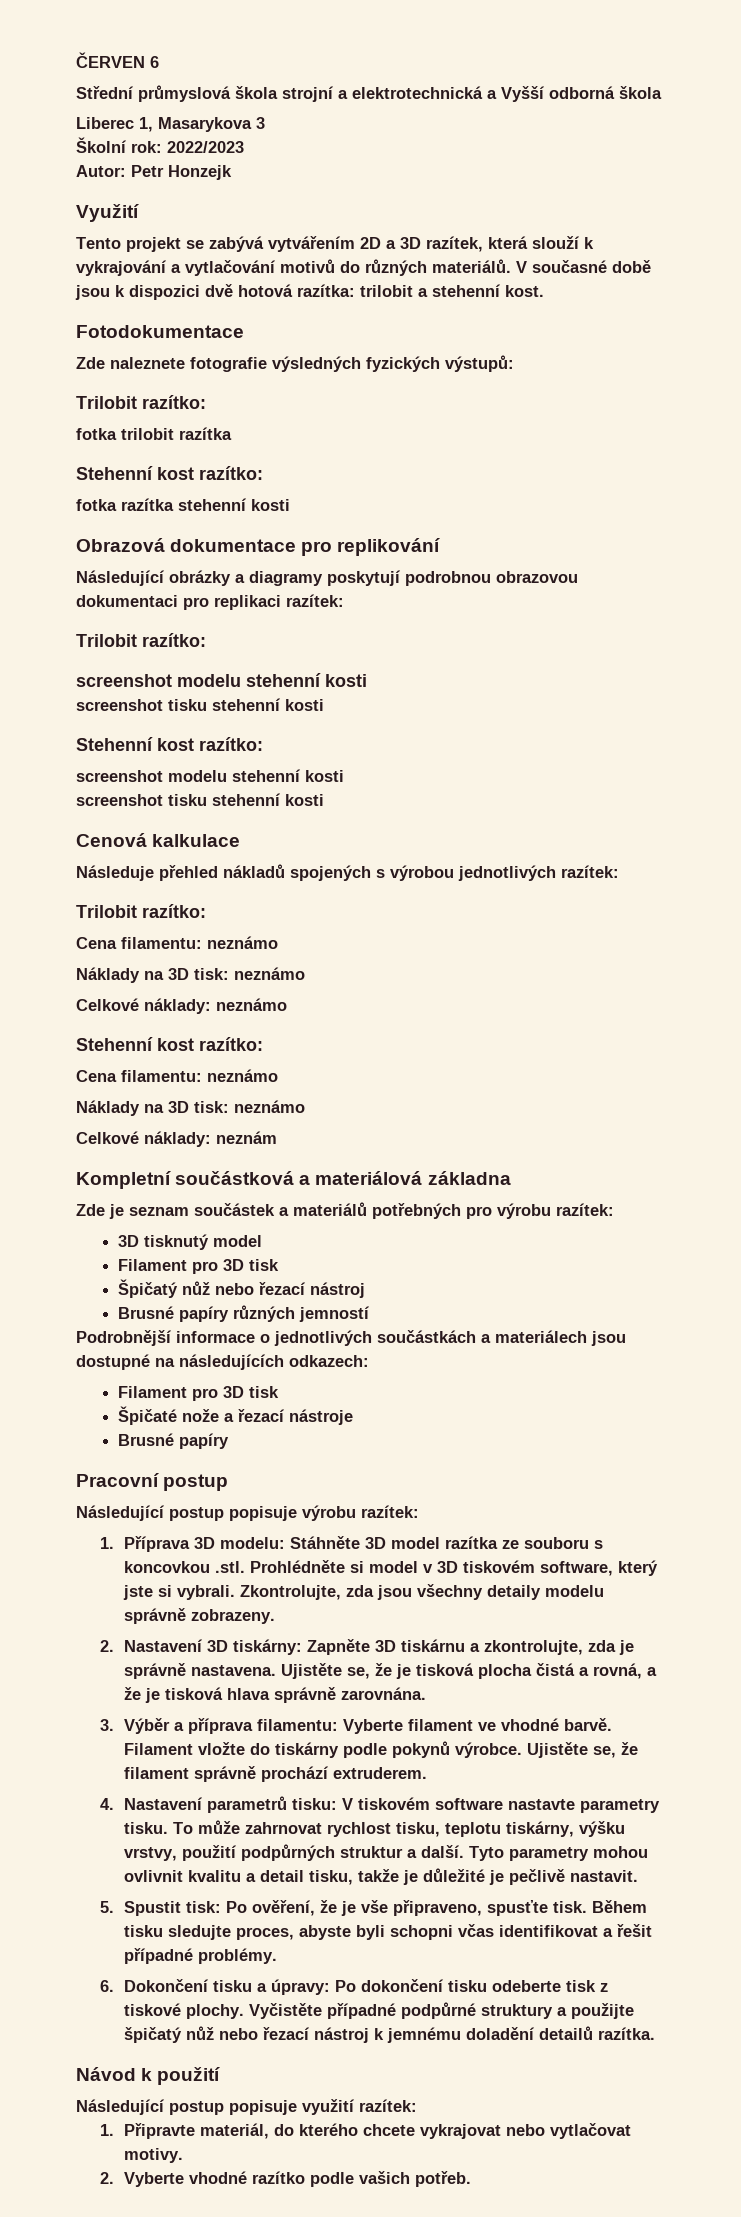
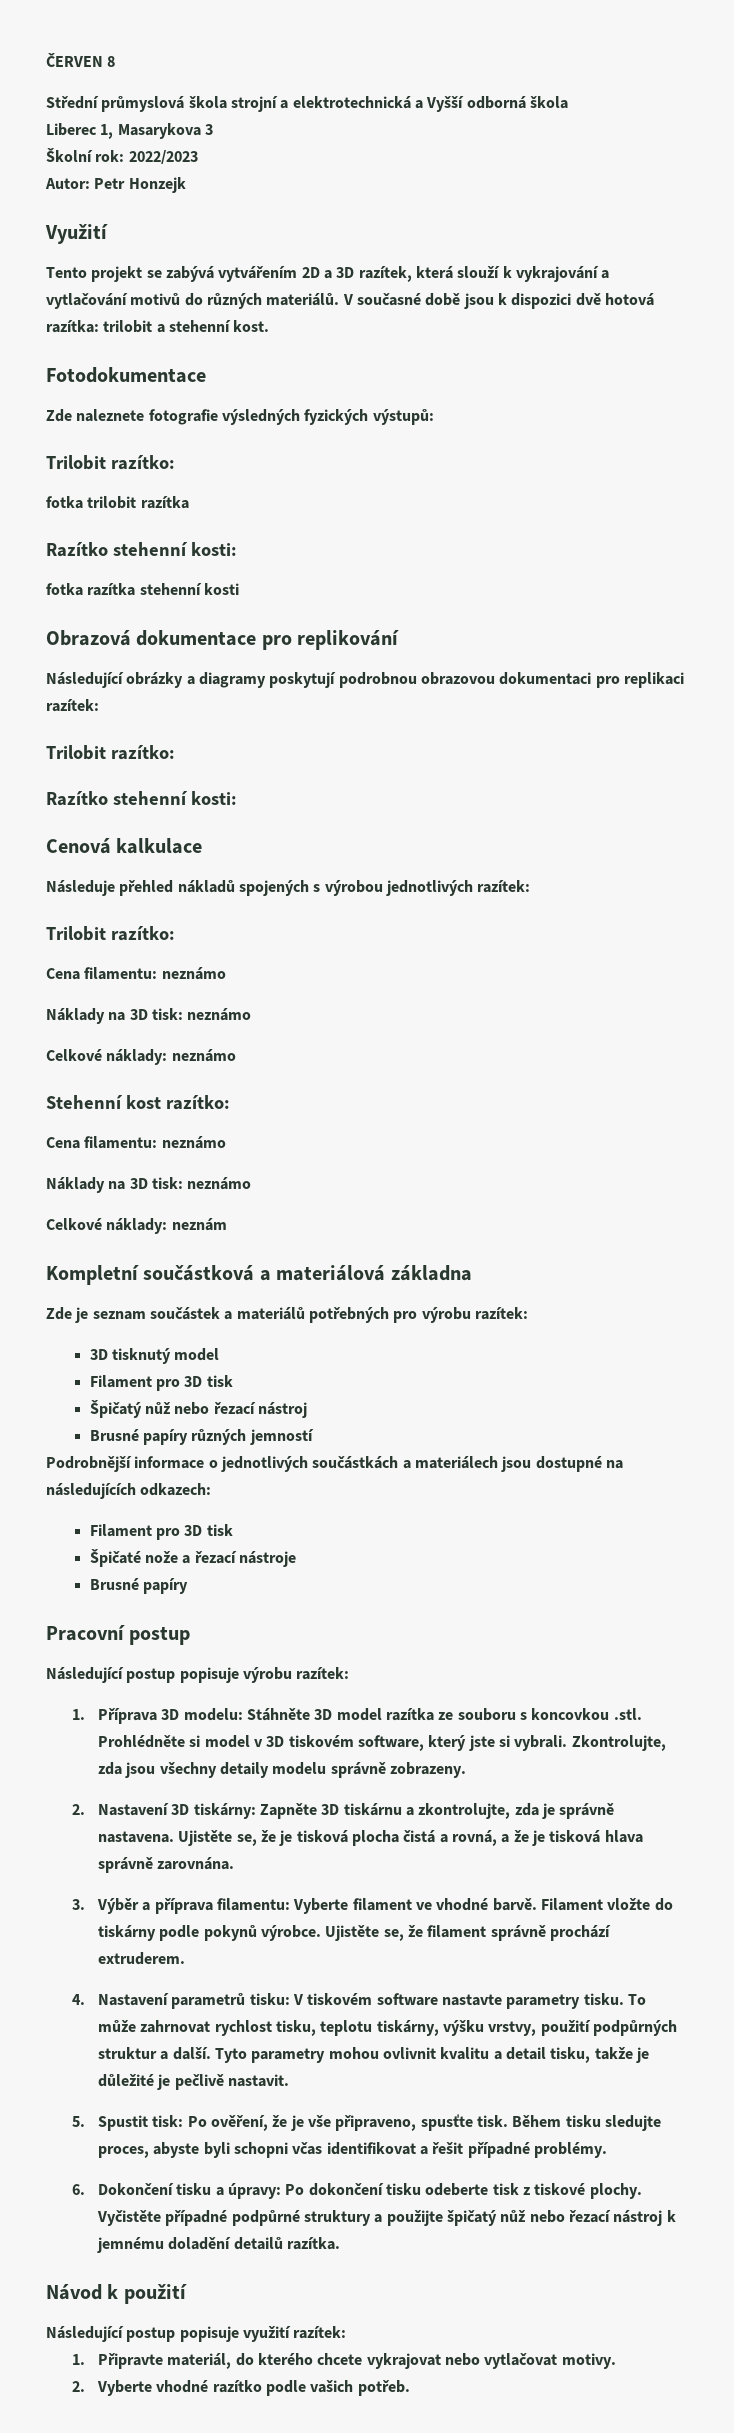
- ČERVEN 6
+ ČERVEN 8
  fotka trilobit razítka
- Stehenní kost razítko:
+ Razítko stehenní kosti:
  Následující obrázky a diagramy poskytují podrobnou obrazovou dokumentaci pro replikaci razítek:
  Trilobit razítko:
- screenshot modelu stehenní kosti
- screenshot tisku stehenní kosti
- Stehenní kost razítko:
- screenshot modelu stehenní kosti
- screenshot tisku stehenní kosti
+ Razítko stehenní kosti:

